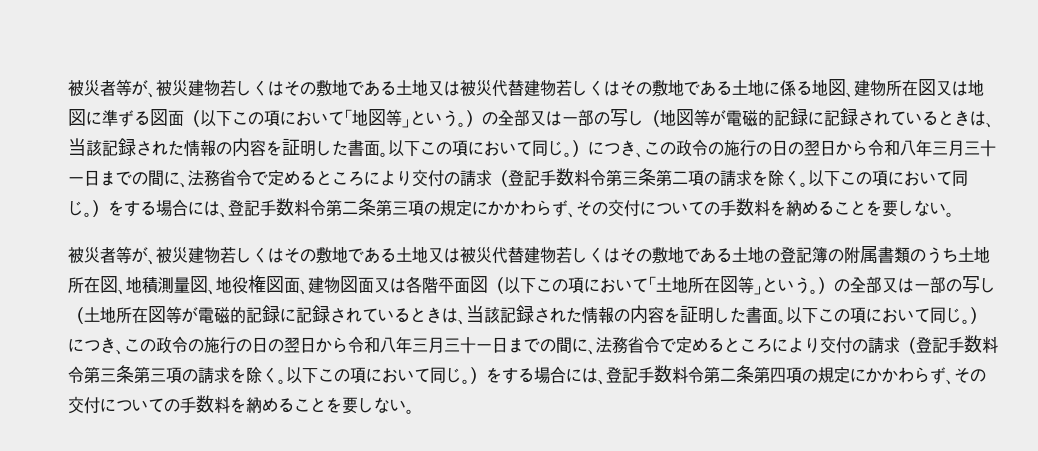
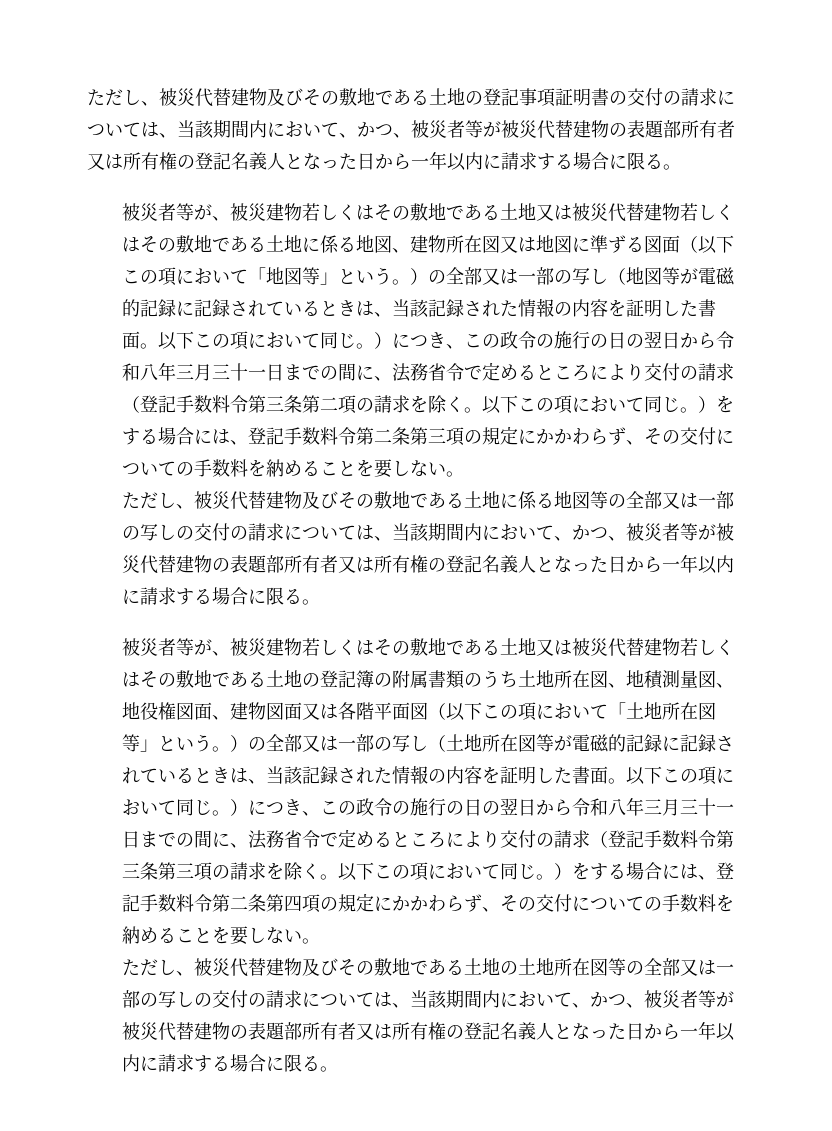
+ ただし、被災代替建物及びその敷地である土地の登記事項証明書の交付の請求については、当該期間内において、かつ、被災者等が被災代替建物の表題部所有者又は所有権の登記名義人となった日から一年以内に請求する場合に限る。
+ ただし、被災代替建物及びその敷地である土地に係る地図等の全部又は一部の写しの交付の請求については、当該期間内において、かつ、被災者等が被災代替建物の表題部所有者又は所有権の登記名義人となった日から一年以内に請求する場合に限る。
+ ただし、被災代替建物及びその敷地である土地の土地所在図等の全部又は一部の写しの交付の請求については、当該期間内において、かつ、被災者等が被災代替建物の表題部所有者又は所有権の登記名義人となった日から一年以内に請求する場合に限る。

